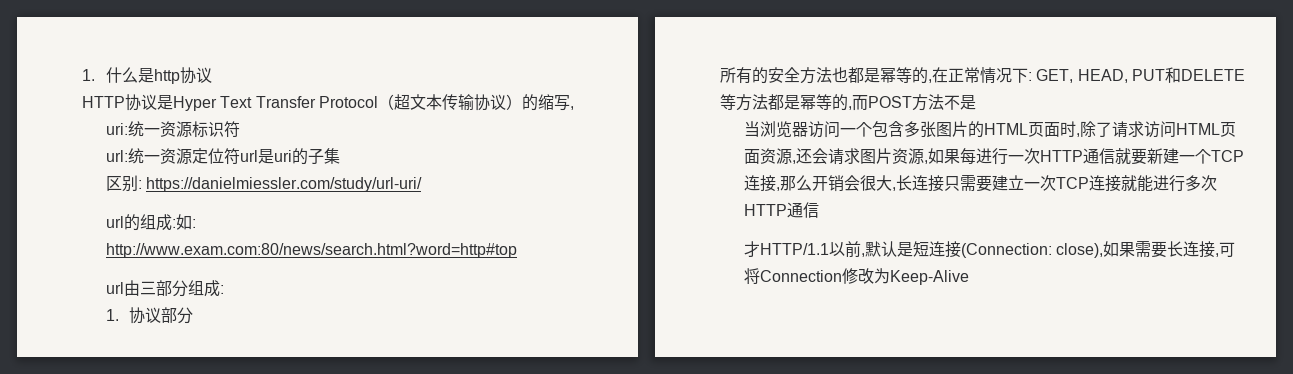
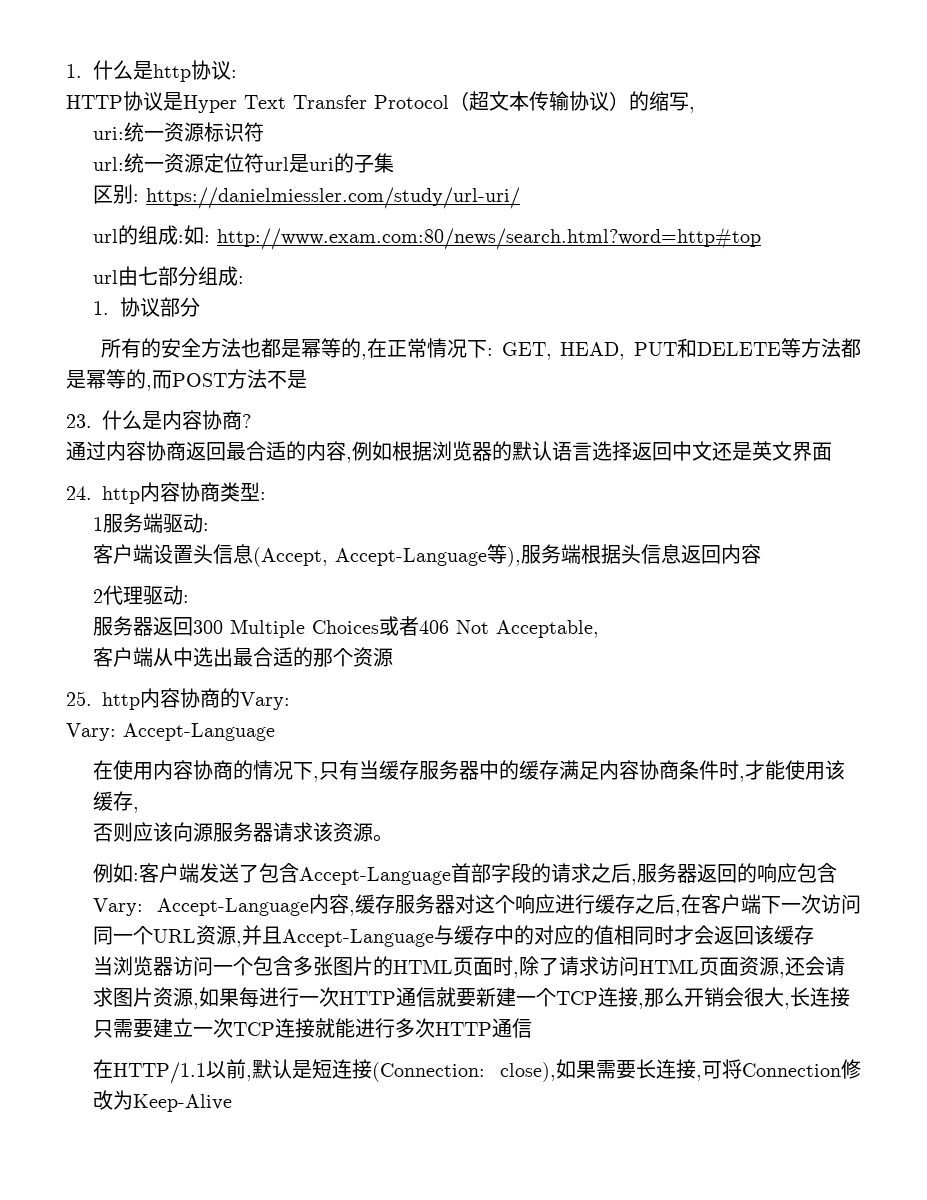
- 1.什么是http协议
+ 1.什么是http协议:
- url由三部分组成:
+ url由七部分组成:
+ 23.什么是内容协商?
+ 通过内容协商返回最合适的内容,例如根据浏览器的默认语言选择返回中文还是英文界面
+ 24. http内容协商类型:
+ 1服务端驱动:
+ 客户端设置头信息(Accept, Accept-Language等),服务端根据头信息返回内容
+ 2代理驱动:
+ 服务器返回300 Multiple Choices或者406 Not Acceptable,
+ 客户端从中选出最合适的那个资源
+ 25. http内容协商的Vary:
+ Vary: Accept-Language
+ 在使用内容协商的情况下,只有当缓存服务器中的缓存满足内容协商条件时,才能使用该缓存,
+ 否则应该向源服务器请求该资源。
+ 例如:客户端发送了包含Accept-Language首部字段的请求之后,服务器返回的响应包含Vary: Accept-Language内容,缓存服务器对这个响应进行缓存之后,在客户端下一次访问同一个URL资源,并且Accept-Language与缓存中的对应的值相同时才会返回该缓存
- 才HTTP/1.1以前,默认是短连接(Connection: close),如果需要长连接,可将Connection修改为Keep-Alive
+ 在HTTP/1.1以前,默认是短连接(Connection: close),如果需要长连接,可将Connection修改为Keep-Alive

